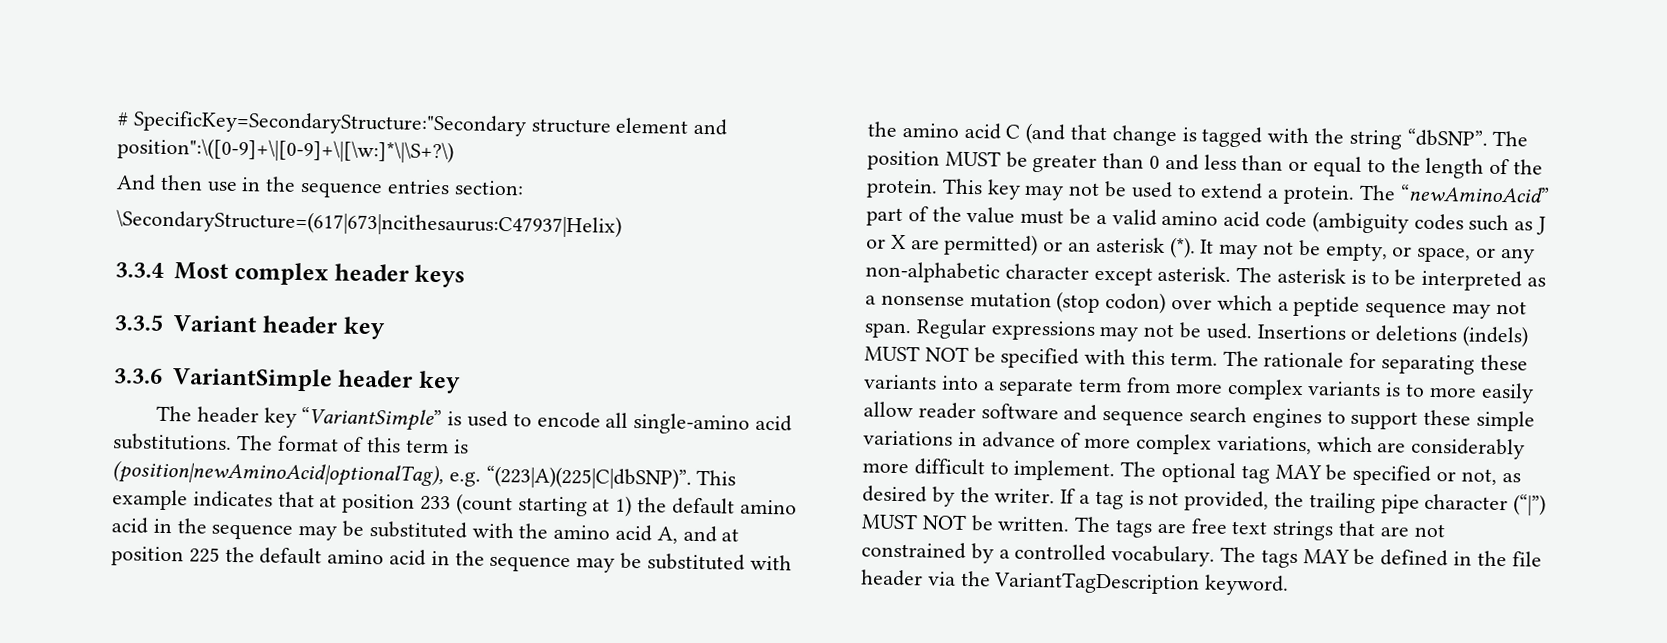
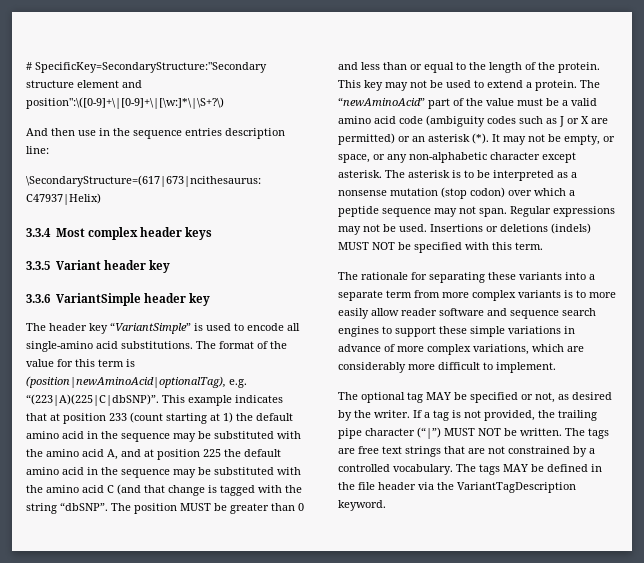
- And then use in the sequence entries section:
+ And then use in the sequence entries description line:
- The format of this term is (position|newAminoAcid|optionalTag), e.g. “(223|A)(225|C|dbSNP)”.
+ The format of the value for this term is (position|newAminoAcid|optionalTag), e.g. “(223|A)(225|C|dbSNP)”.
- Insertions or deletions (indels) MUST NOT be specified with this term. The rationale for separating these variants into a separate term from more complex variants is to more easily allow reader software and sequence search engines to support these simple variations in advance of more complex variations, which are considerably more difficult to implement. The optional tag MAY be specified or not, as desired by the writer.
+ Insertions or deletions (indels) MUST NOT be specified with this term.
+ The rationale for separating these variants into a separate term from more complex variants is to more easily allow reader software and sequence search engines to support these simple variations in advance of more complex variations, which are considerably more difficult to implement.
+ The optional tag MAY be specified or not, as desired by the writer.

